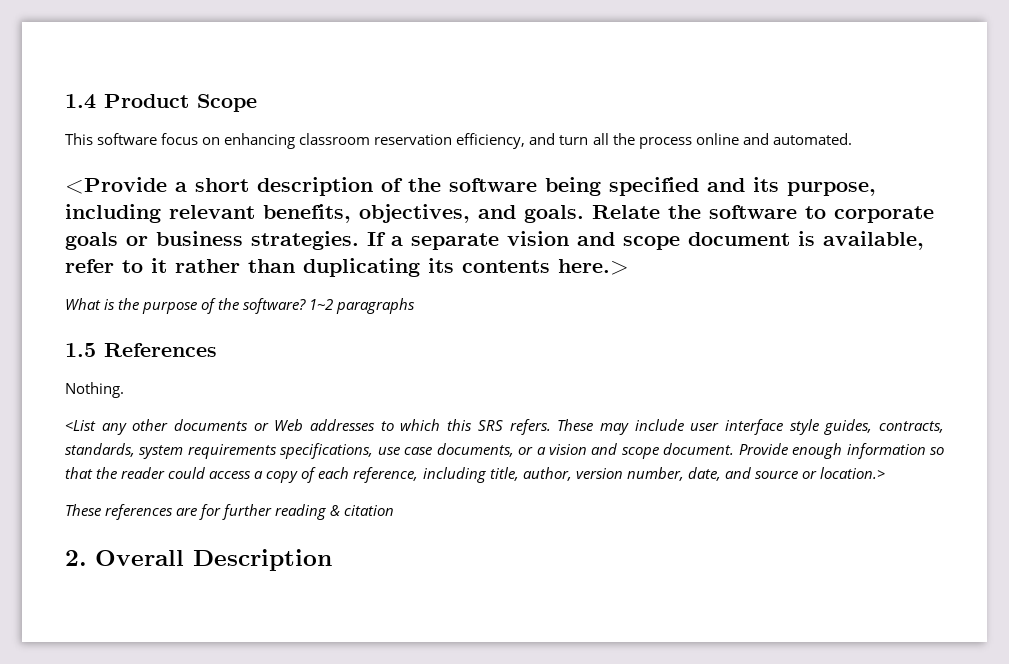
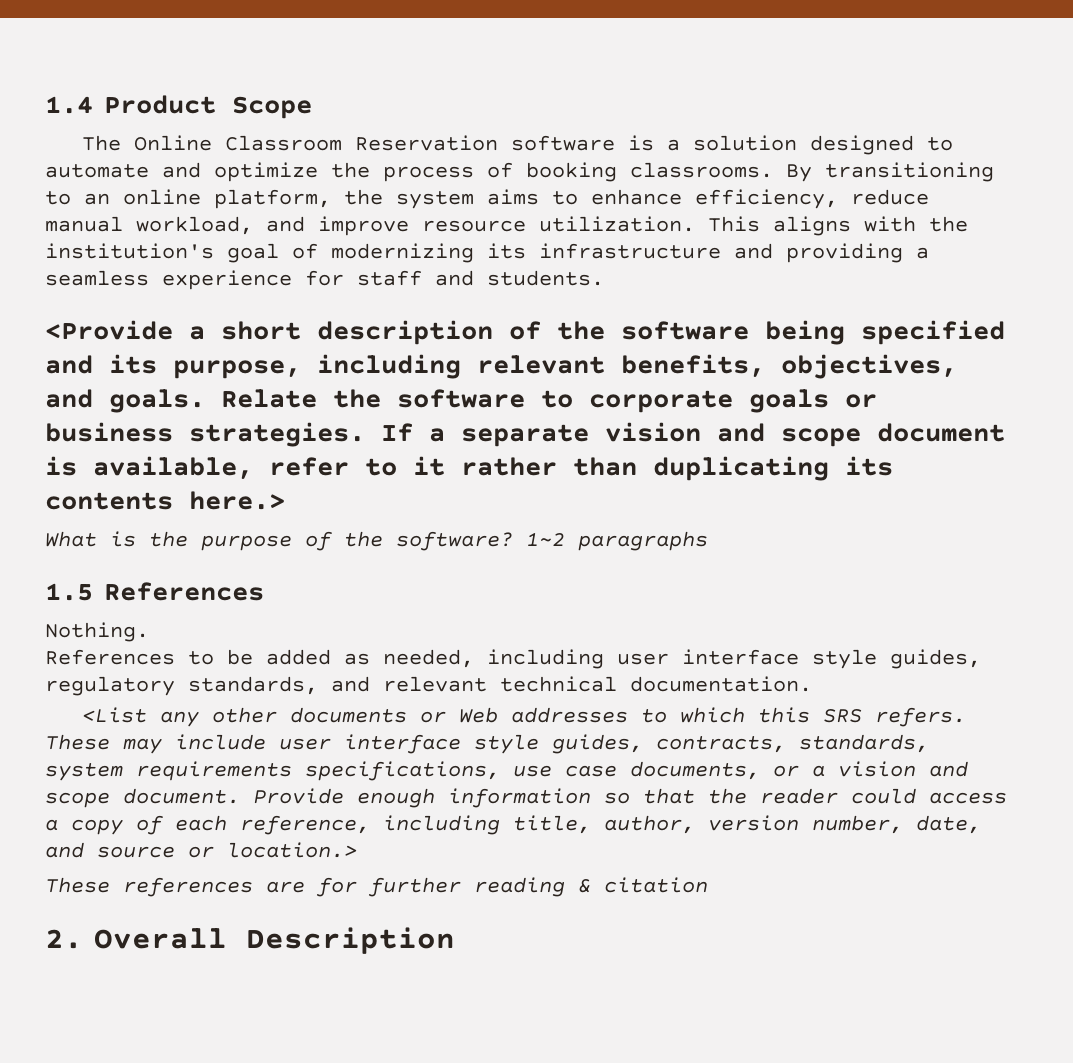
- This software focus on enhancing classroom reservation efficiency, and turn all the process online and automated.
+ The Online Classroom Reservation software is a solution designed to automate and optimize the process of booking classrooms. By transitioning to an online platform, the system aims to enhance efficiency, reduce manual workload, and improve resource utilization. This aligns with the institution's goal of modernizing its infrastructure and providing a seamless experience for staff and students.
+ References to be added as needed, including user interface style guides, regulatory standards, and relevant technical documentation.

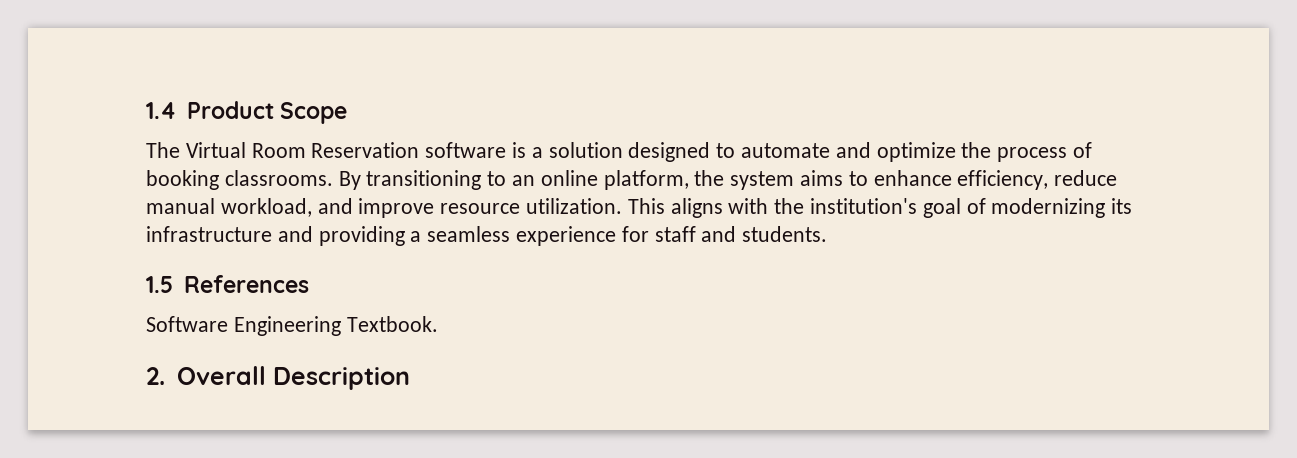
- The Online Classroom Reservation software is a solution designed to automate and optimize the process of booking classrooms.
+ The Virtual Room Reservation software is a solution designed to automate and optimize the process of booking classrooms.
- <Provide a short description of the software being specified and its purpose, including relevant benefits, objectives, and goals. Relate the software to corporate goals or business strategies. If a separate vision and scope document is available, refer to it rather than duplicating its contents here.>
- What is the purpose of the software? 1~2 paragraphs
  1.5 References
- Nothing.
- References to be added as needed, including user interface style guides, regulatory standards, and relevant technical documentation.
- <List any other documents or Web addresses to which this SRS refers. These may include user interface style guides, contracts, standards, system requirements specifications, use case documents, or a vision and scope document. Provide enough information so that the reader could access a copy of each reference, including title, author, version number, date, and source or location.>
- These references are for further reading & citation
+ Software Engineering Textbook.

